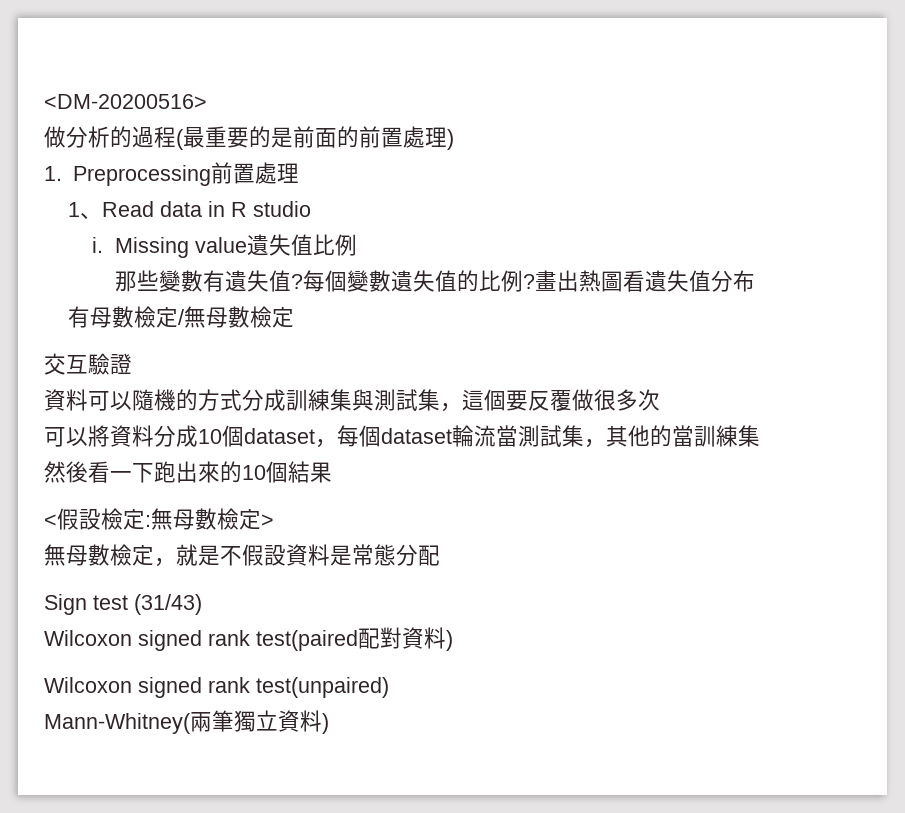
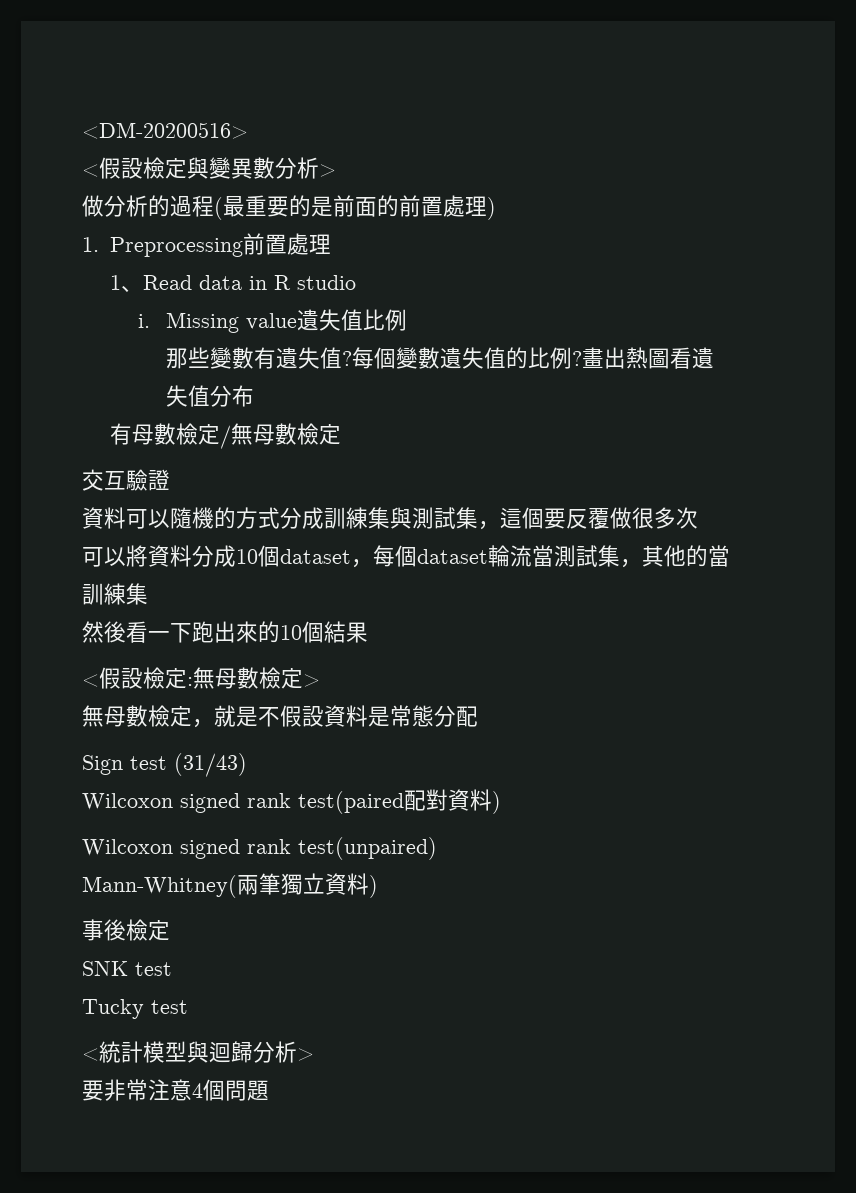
+ <假設檢定與變異數分析>
+ 事後檢定
+ SNK test
+ Tucky test
+ <統計模型與迴歸分析>
+ 要非常注意4個問題

